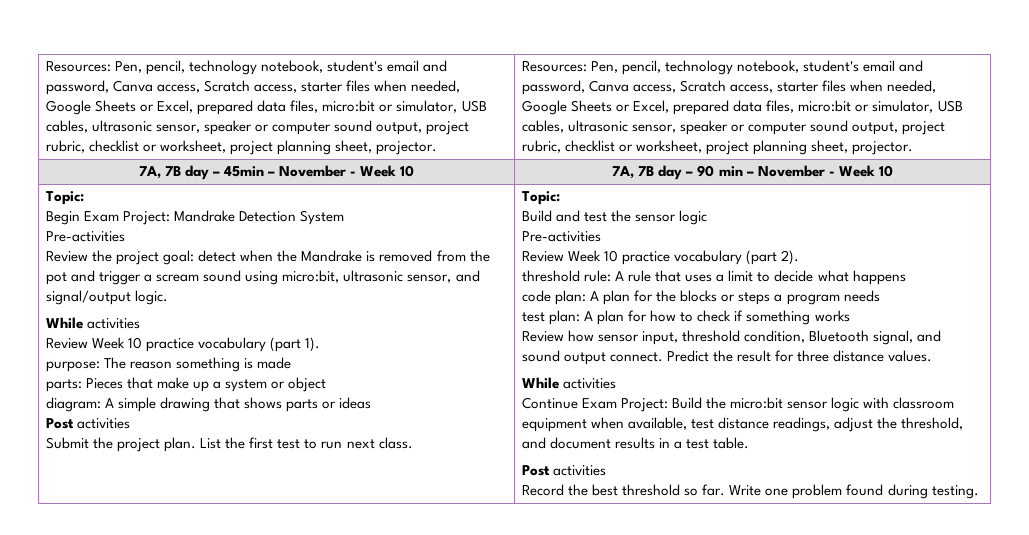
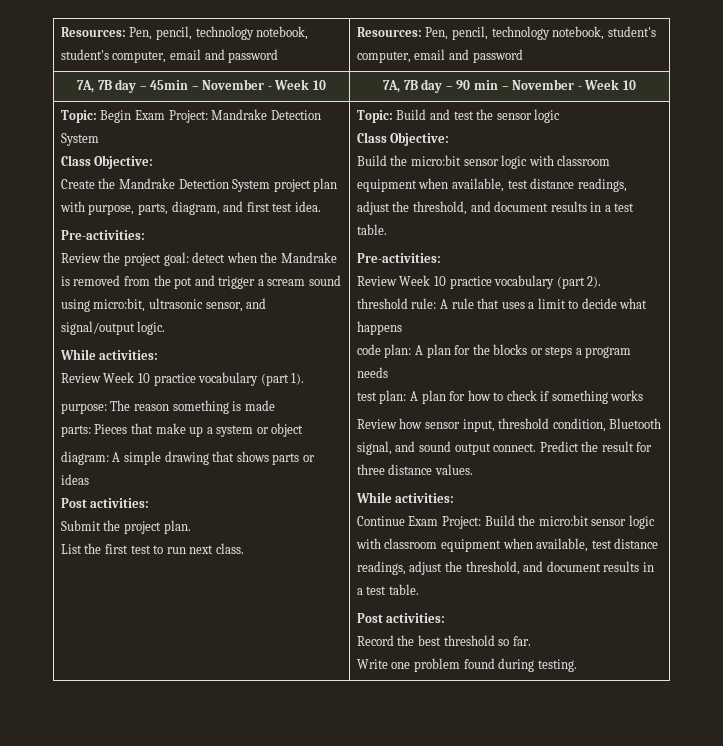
- Resources: Pen, pencil, technology notebook, student's email and password, Canva access, Scratch access, starter files when needed, Google Sheets or Excel, prepared data files, micro:bit or simulator, USB cables, ultrasonic sensor, speaker or computer sound output, project rubric, checklist or worksheet, project planning sheet, projector. | Resources: Pen, pencil, technology notebook, student's email and password, Canva access, Scratch access, starter files when needed, Google Sheets or Excel, prepared data files, micro:bit or simulator, USB cables, ultrasonic sensor, speaker or computer sound output, project rubric, checklist or worksheet, project planning sheet, projector.
+ Resources: Pen, pencil, technology notebook, student's computer, email and password | Resources: Pen, pencil, technology notebook, student's computer, email and password
  7A, 7B day – 45min – November - Week 10 | 7A, 7B day – 90 min – November - Week 10
- Topic:
- Begin Exam Project: Mandrake Detection System
- Pre-activities
+ Topic: Begin Exam Project: Mandrake Detection System
+ Class Objective:
+ Create the Mandrake Detection System project plan with purpose, parts, diagram, and first test idea.
+ Pre-activities:
  Review the project goal: detect when the Mandrake is removed from the pot and trigger a scream sound using micro:bit, ultrasonic sensor, and signal/output logic.
- While activities
+ While activities:
  diagram: A simple drawing that shows parts or ideas
- Post activities
+ Post activities:
- Submit the project plan. List the first test to run next class. | Topic:
- Build and test the sensor logic
- Pre-activities
+ Submit the project plan.
+ List the first test to run next class. | Topic: Build and test the sensor logic
+ Class Objective:
+ Build the micro:bit sensor logic with classroom equipment when available, test distance readings, adjust the threshold, and document results in a test table.
+ Pre-activities:
  Predict the result for three distance values.
- While activities
+ While activities:
  Continue Exam Project: Build the micro:bit sensor logic with classroom equipment when available, test distance readings, adjust the threshold, and document results in a test table.
- Post activities
+ Post activities:
- Record the best threshold so far. Write one problem found during testing.
+ Record the best threshold so far.
+ Write one problem found during testing.

